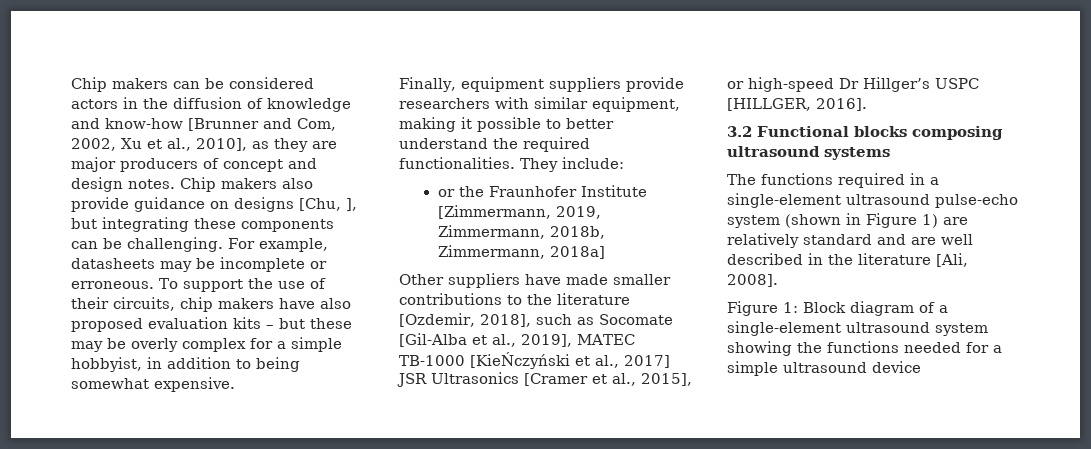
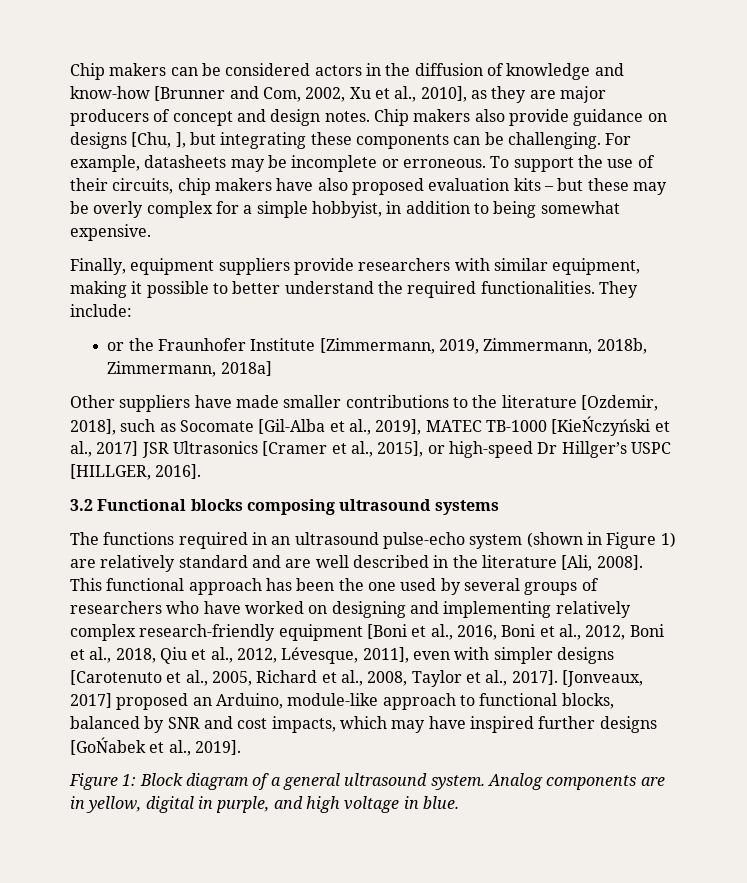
- The functions required in a single-element ultrasound pulse-echo system (shown in Figure 1) are relatively standard and are well described in the literature [Ali, 2008].
+ The functions required in an ultrasound pulse-echo system (shown in Figure 1) are relatively standard and are well described in the literature [Ali, 2008]. This functional approach has been the one used by several groups of researchers who have worked on designing and implementing relatively complex research-friendly equipment [Boni et al., 2016, Boni et al., 2012, Boni et al., 2018, Qiu et al., 2012, Lévesque, 2011], even with simpler designs [Carotenuto et al., 2005, Richard et al., 2008, Taylor et al., 2017]. [Jonveaux, 2017] proposed an Arduino, module-like approach to functional blocks, balanced by SNR and cost impacts, which may have inspired further designs [GoŃabek et al., 2019].
- Figure 1: Block diagram of a single-element ultrasound system showing the functions needed for a simple ultrasound device
+ Figure 1: Block diagram of a general ultrasound system. Analog components are in yellow, digital in purple, and high voltage in blue.

